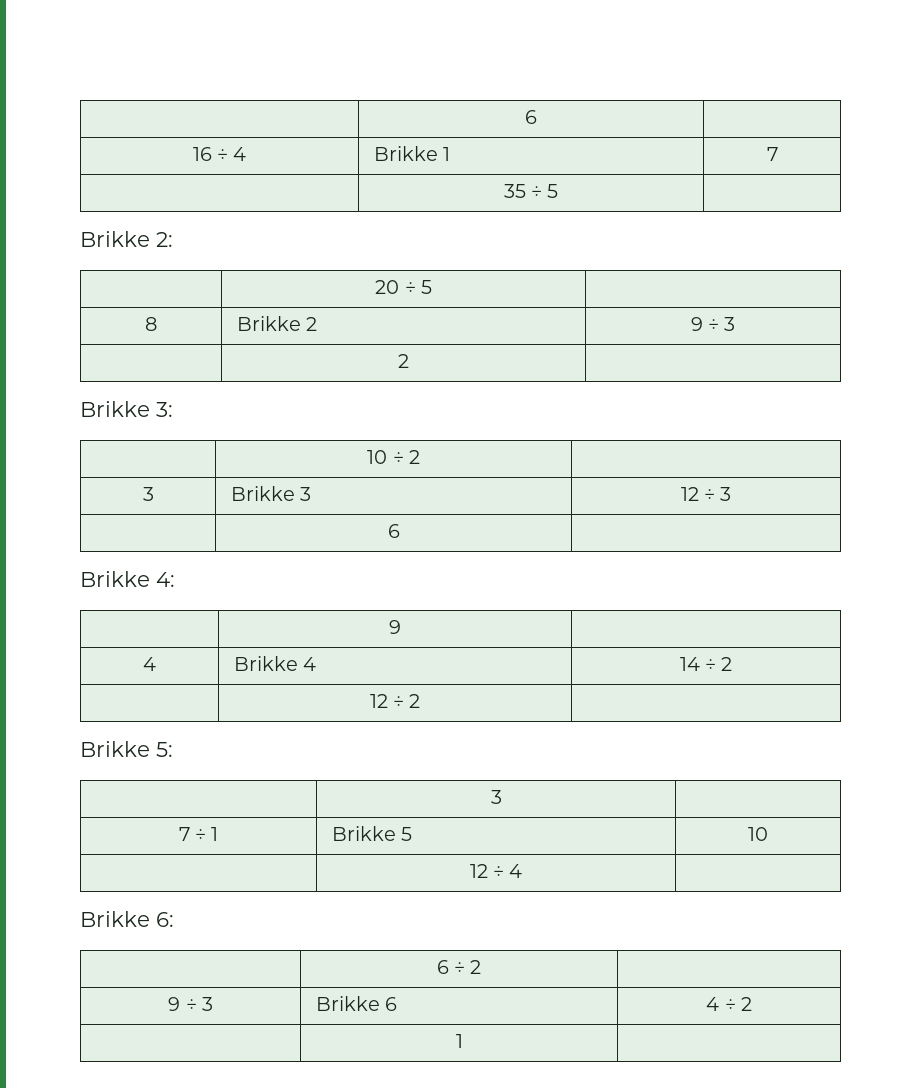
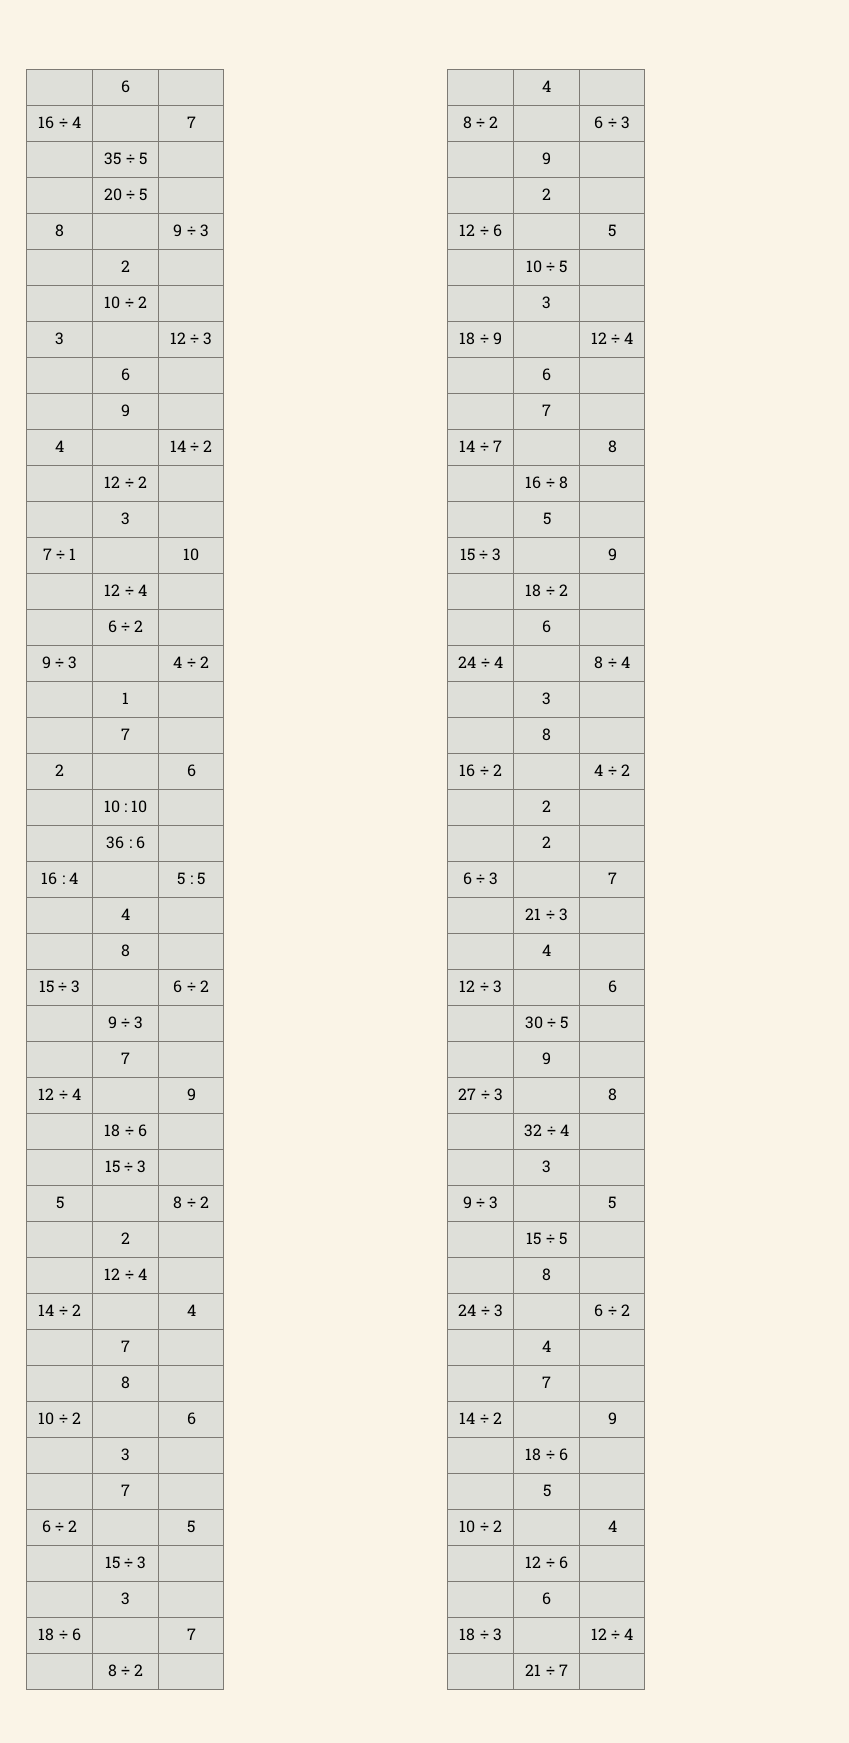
- 16 ÷ 4 | Brikke 1 | 7
+ 16 ÷ 4 | | 7
- Brikke 2:
- 8 | Brikke 2 | 9 ÷ 3
+ 8 | | 9 ÷ 3
- Brikke 3:
- 3 | Brikke 3 | 12 ÷ 3
+ 3 | | 12 ÷ 3
- Brikke 4:
- 4 | Brikke 4 | 14 ÷ 2
+ 4 | | 14 ÷ 2
- Brikke 5:
- 7 ÷ 1 | Brikke 5 | 10
+ 7 ÷ 1 | | 10
- Brikke 6:
- 9 ÷ 3 | Brikke 6 | 4 ÷ 2
+ 9 ÷ 3 | | 4 ÷ 2
  | 1 |
+ | 7 |
+ 2 | | 6
+ | 10 : 10 |
+ | 36 : 6 |
+ 16 : 4 | | 5 : 5
+ | 4 |
+ | 8 |
+ 15 ÷ 3 | | 6 ÷ 2
+ | 9 ÷ 3 |
+ | 7 |
+ 12 ÷ 4 | | 9
+ | 18 ÷ 6 |
+ | 15 ÷ 3 |
+ 5 | | 8 ÷ 2
+ | 2 |
+ | 12 ÷ 4 |
+ 14 ÷ 2 | | 4
+ | 7 |
+ | 8 |
+ 10 ÷ 2 | | 6
+ | 3 |
+ | 7 |
+ 6 ÷ 2 | | 5
+ | 15 ÷ 3 |
+ | 3 |
+ 18 ÷ 6 | | 7
+ | 8 ÷ 2 |
+ | 4 |
+ 8 ÷ 2 | | 6 ÷ 3
+ | 9 |
+ | 2 |
+ 12 ÷ 6 | | 5
+ | 10 ÷ 5 |
+ | 3 |
+ 18 ÷ 9 | | 12 ÷ 4
+ | 6 |
+ | 7 |
+ 14 ÷ 7 | | 8
+ | 16 ÷ 8 |
+ | 5 |
+ 15 ÷ 3 | | 9
+ | 18 ÷ 2 |
+ | 6 |
+ 24 ÷ 4 | | 8 ÷ 4
+ | 3 |
+ | 8 |
+ 16 ÷ 2 | | 4 ÷ 2
+ | 2 |
+ | 2 |
+ 6 ÷ 3 | | 7
+ | 21 ÷ 3 |
+ | 4 |
+ 12 ÷ 3 | | 6
+ | 30 ÷ 5 |
+ | 9 |
+ 27 ÷ 3 | | 8
+ | 32 ÷ 4 |
+ | 3 |
+ 9 ÷ 3 | | 5
+ | 15 ÷ 5 |
+ | 8 |
+ 24 ÷ 3 | | 6 ÷ 2
+ | 4 |
+ | 7 |
+ 14 ÷ 2 | | 9
+ | 18 ÷ 6 |
+ | 5 |
+ 10 ÷ 2 | | 4
+ | 12 ÷ 6 |
+ | 6 |
+ 18 ÷ 3 | | 12 ÷ 4
+ | 21 ÷ 7 |

